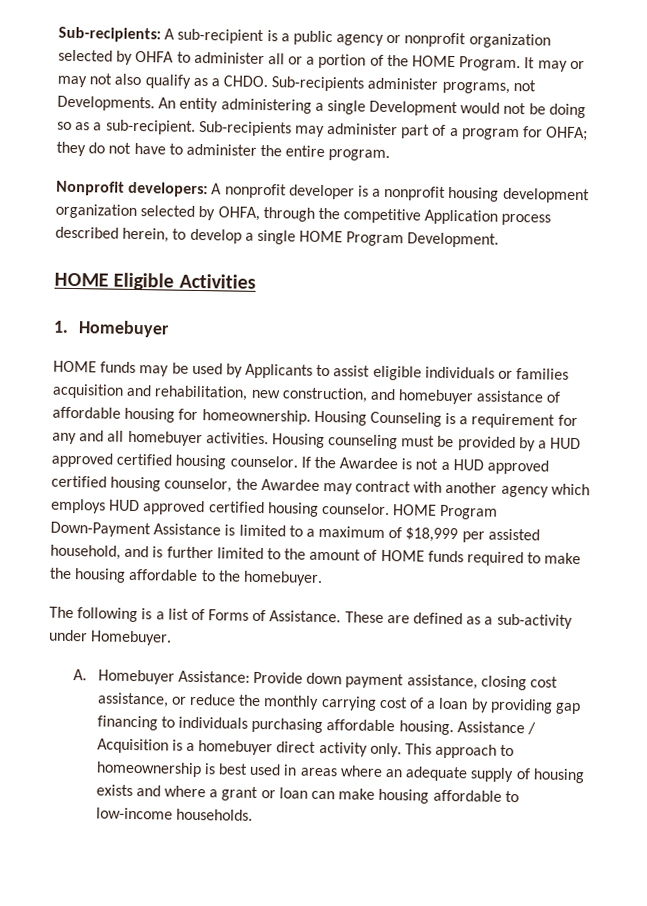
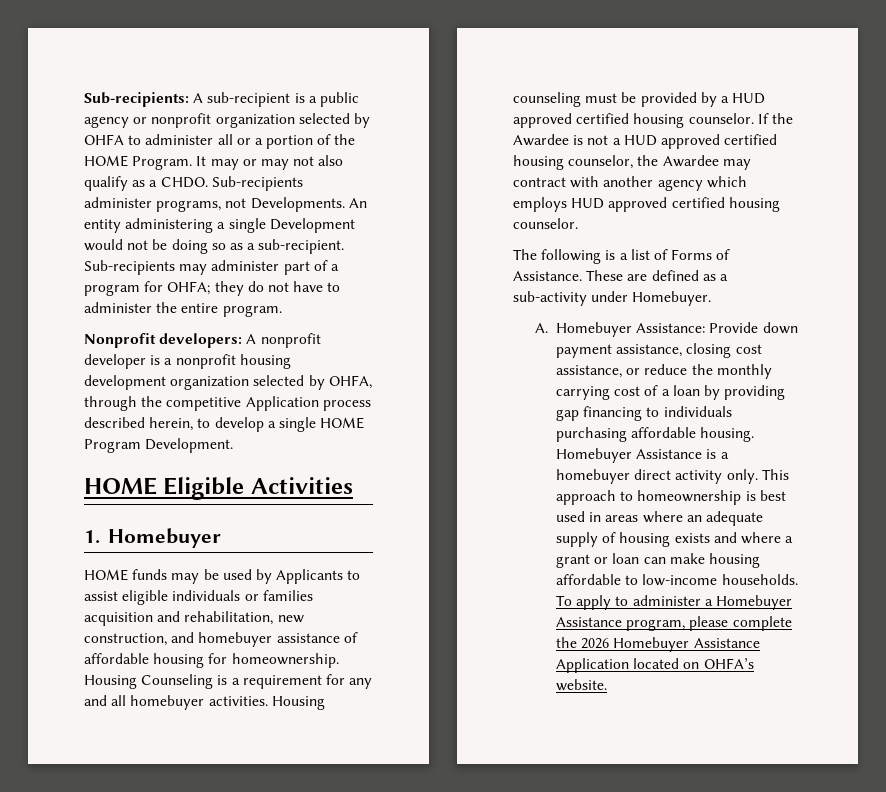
- HOME Program Down-Payment Assistance is limited to a maximum of $18,999 per assisted household, and is further limited to the amount of HOME funds required to make the housing affordable to the homebuyer.
- Assistance / Acquisition is a homebuyer direct activity only.
+ Homebuyer Assistance is a homebuyer direct activity only.
+ To apply to administer a Homebuyer Assistance program, please complete the 2026 Homebuyer Assistance Application located on OHFA’s website.

